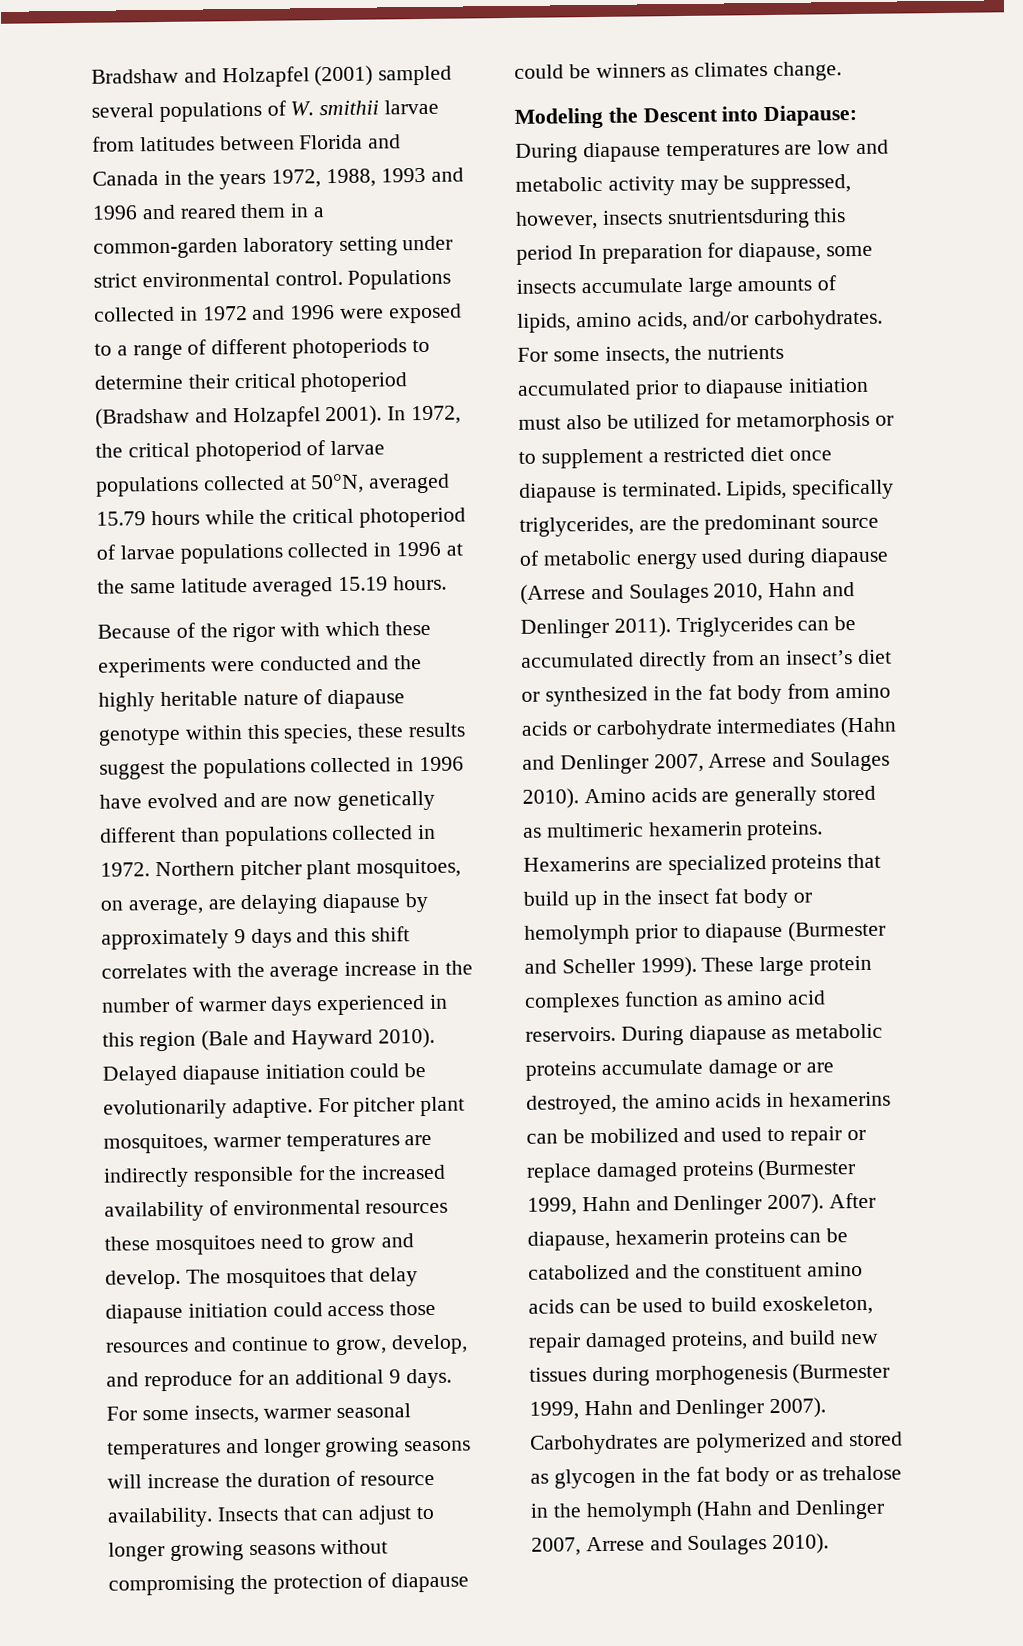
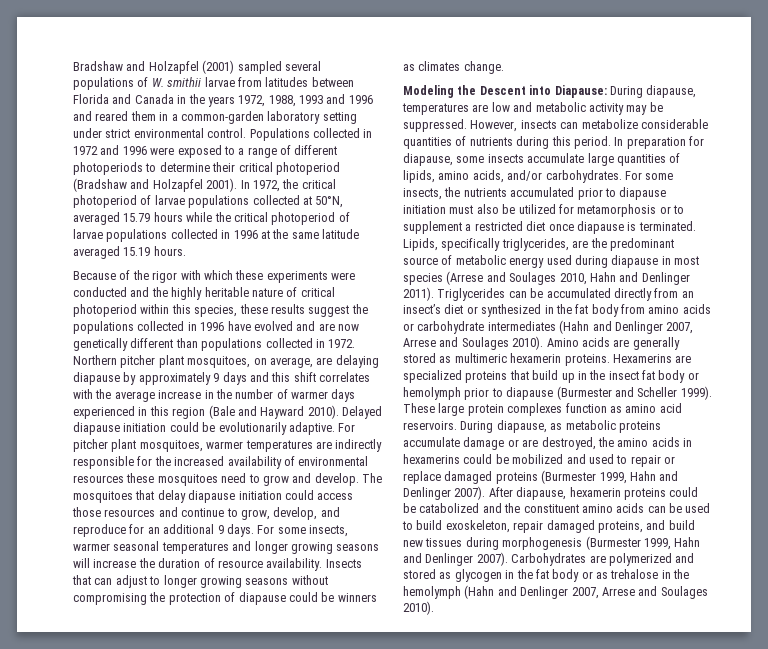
- Because of the rigor with which these experiments were conducted and the highly heritable nature of diapause genotype within this species, these results suggest the populations collected in 1996 have evolved and are now genetically different than populations collected in 1972.
+ Because of the rigor with which these experiments were conducted and the highly heritable nature of critical photoperiod within this species, these results suggest the populations collected in 1996 have evolved and are now genetically different than populations collected in 1972.
- Modeling the Descent into Diapause: During diapause temperatures are low and metabolic activity may be suppressed, however, insects snutrientsduring this period In preparation for diapause, some insects accumulate large amounts of lipids, amino acids, and/or carbohydrates.
+ Modeling the Descent into Diapause: During diapause, temperatures are low and metabolic activity may be suppressed. However, insects can metabolize considerable quantities of nutrients during this period. In preparation for diapause, some insects accumulate large quantities of lipids, amino acids, and/or carbohydrates.
- Lipids, specifically triglycerides, are the predominant source of metabolic energy used during diapause (Arrese and Soulages 2010, Hahn and Denlinger 2011).
+ Lipids, specifically triglycerides, are the predominant source of metabolic energy used during diapause in most species (Arrese and Soulages 2010, Hahn and Denlinger 2011).
- During diapause as metabolic proteins accumulate damage or are destroyed, the amino acids in hexamerins can be mobilized and used to repair or replace damaged proteins (Burmester 1999, Hahn and Denlinger 2007).
+ During diapause, as metabolic proteins accumulate damage or are destroyed, the amino acids in hexamerins could be mobilized and used to repair or replace damaged proteins (Burmester 1999, Hahn and Denlinger 2007).
- After diapause, hexamerin proteins can be catabolized and the constituent amino acids can be used to build exoskeleton, repair damaged proteins, and build new tissues during morphogenesis (Burmester 1999, Hahn and Denlinger 2007).
+ After diapause, hexamerin proteins could be catabolized and the constituent amino acids can be used to build exoskeleton, repair damaged proteins, and build new tissues during morphogenesis (Burmester 1999, Hahn and Denlinger 2007).

